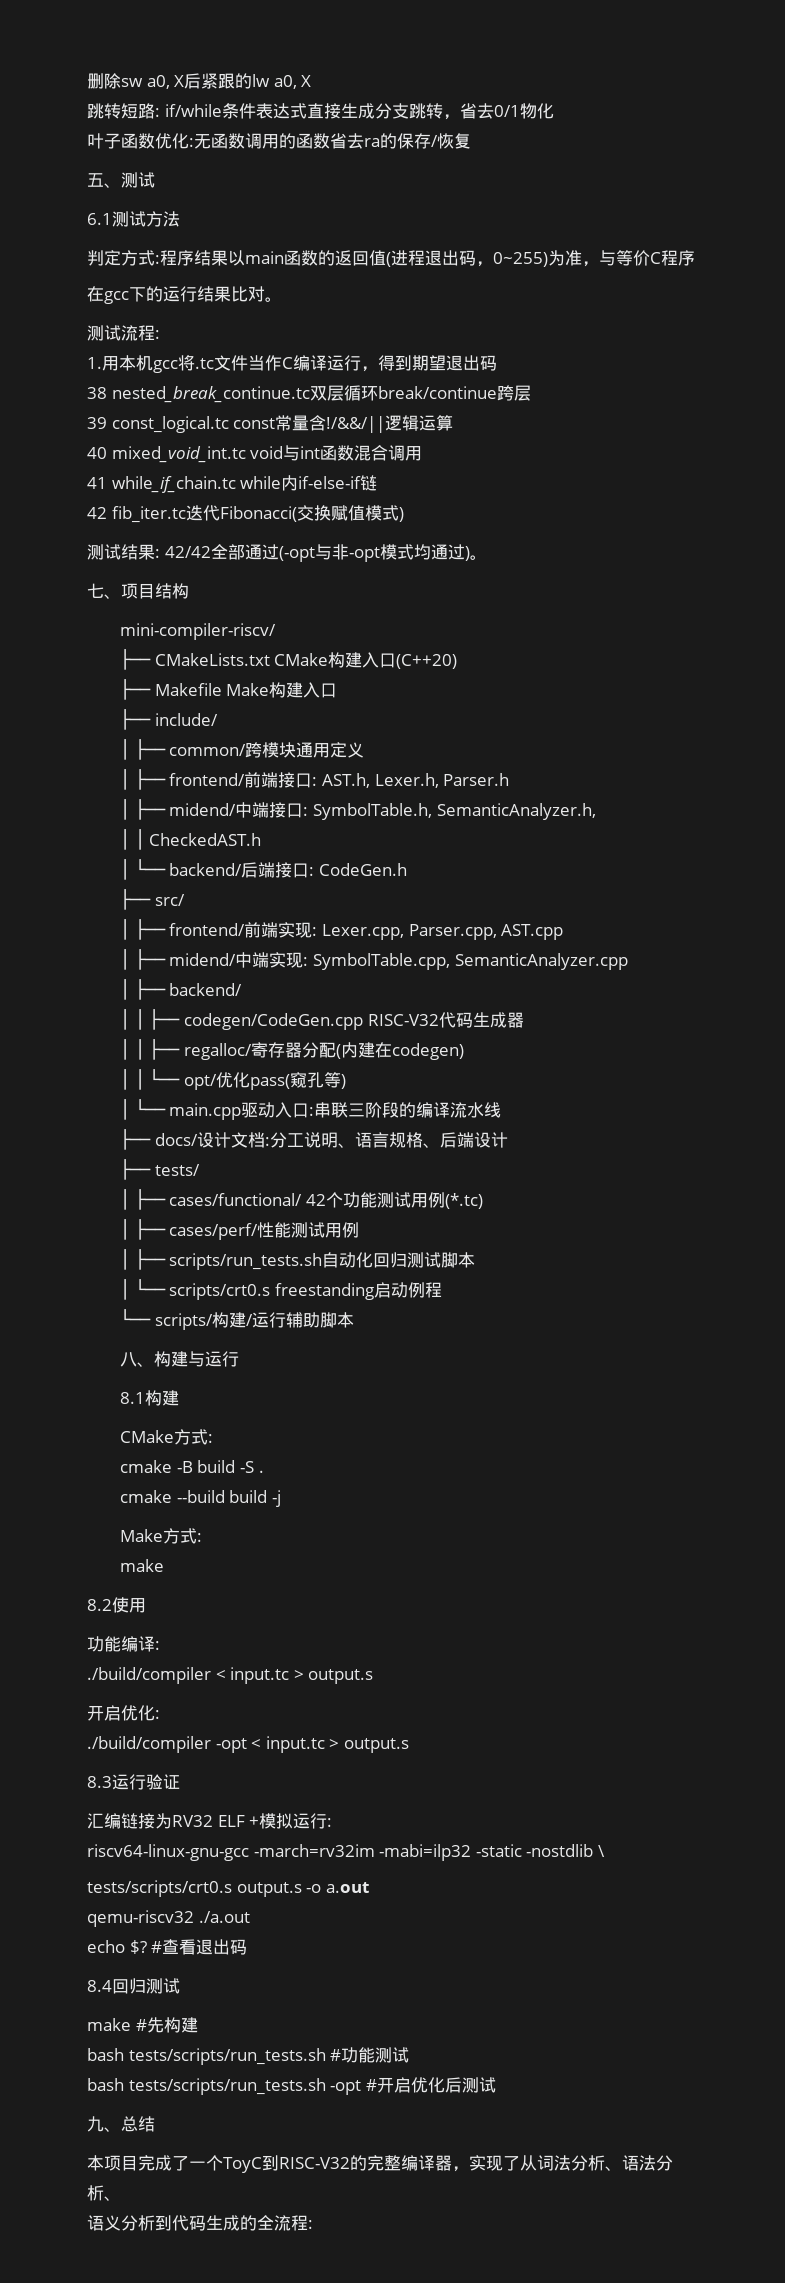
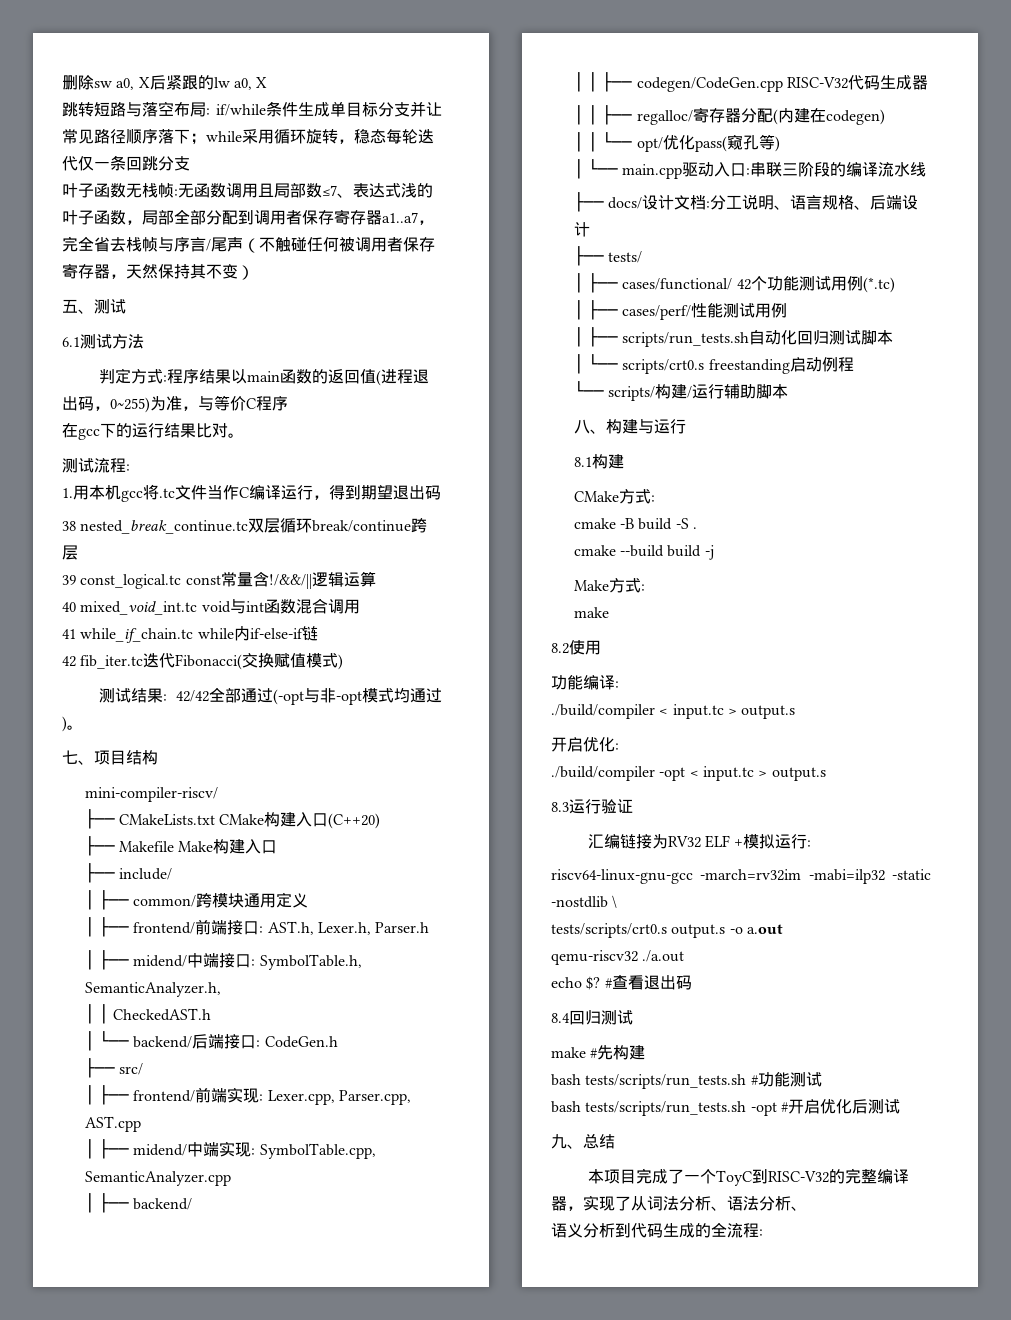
- 跳转短路: if/while条件表达式直接生成分支跳转，省去0/1物化
- 叶子函数优化:无函数调用的函数省去ra的保存/恢复
+ 跳转短路与落空布局: if/while条件生成单目标分支并让常见路径顺序落下；while采用循环旋转，稳态每轮迭代仅一条回跳分支
+ 叶子函数无栈帧:无函数调用且局部数≤7、表达式浅的叶子函数，局部全部分配到调用者保存寄存器a1..a7，完全省去栈帧与序言/尾声（不触碰任何被调用者保存寄存器，天然保持其不变）

